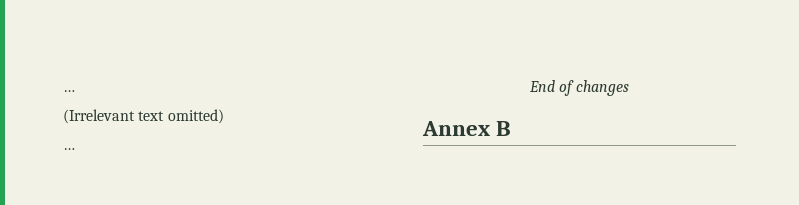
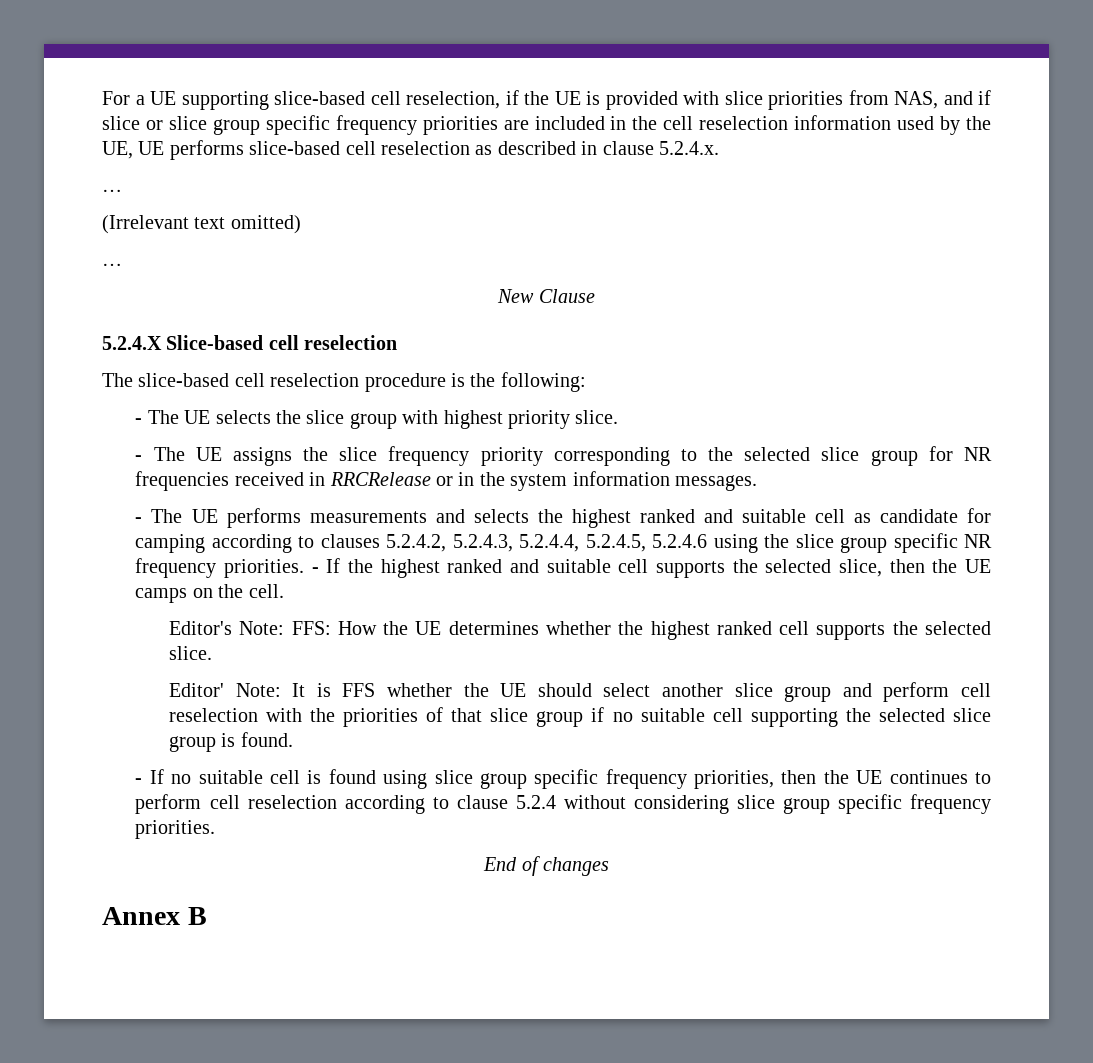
+ For a UE supporting slice-based cell reselection, if the UE is provided with slice priorities from NAS, and if slice or slice group specific frequency priorities are included in the cell reselection information used by the UE, UE performs slice-based cell reselection as described in clause 5.2.4.x.
+ New Clause
+ 5.2.4.X Slice-based cell reselection
+ The slice-based cell reselection procedure is the following:
+ - The UE selects the slice group with highest priority slice.
+ - The UE assigns the slice frequency priority corresponding to the selected slice group for NR frequencies received in RRCRelease or in the system information messages.
+ - The UE performs measurements and selects the highest ranked and suitable cell as candidate for camping according to clauses 5.2.4.2, 5.2.4.3, 5.2.4.4, 5.2.4.5, 5.2.4.6 using the slice group specific NR frequency priorities. - If the highest ranked and suitable cell supports the selected slice, then the UE camps on the cell.
+ Editor's Note: FFS: How the UE determines whether the highest ranked cell supports the selected slice.
+ Editor' Note: It is FFS whether the UE should select another slice group and perform cell reselection with the priorities of that slice group if no suitable cell supporting the selected slice group is found.
+ - If no suitable cell is found using slice group specific frequency priorities, then the UE continues to perform cell reselection according to clause 5.2.4 without considering slice group specific frequency priorities.

